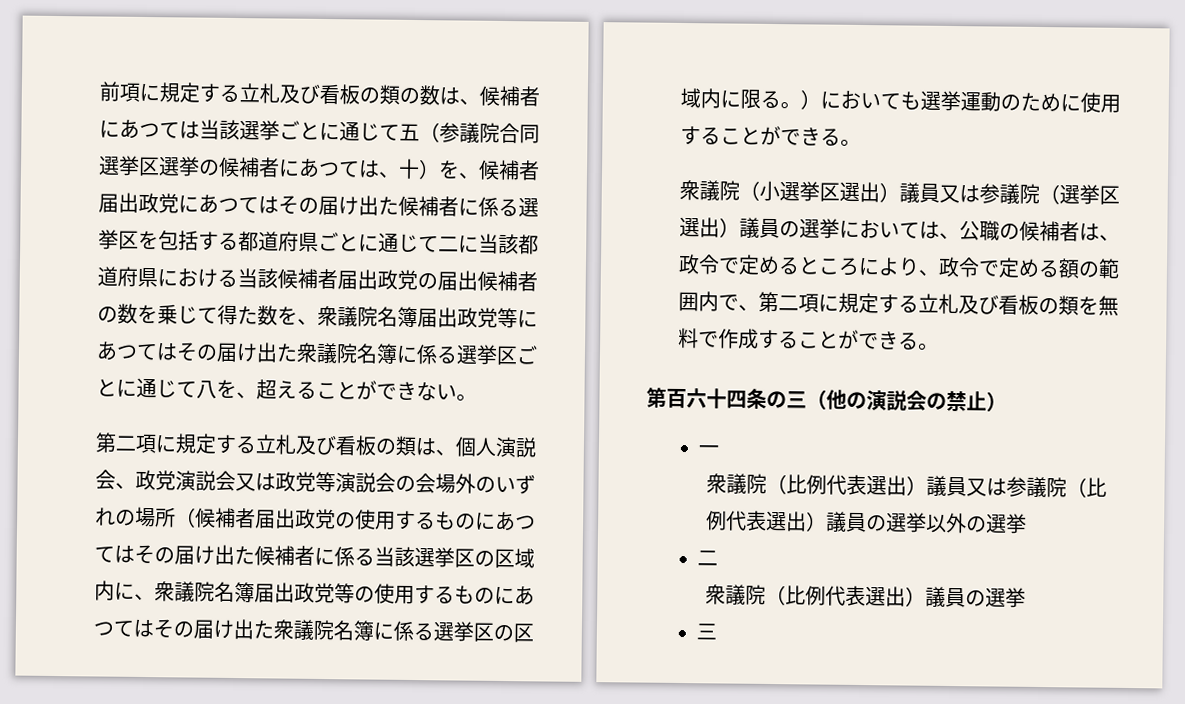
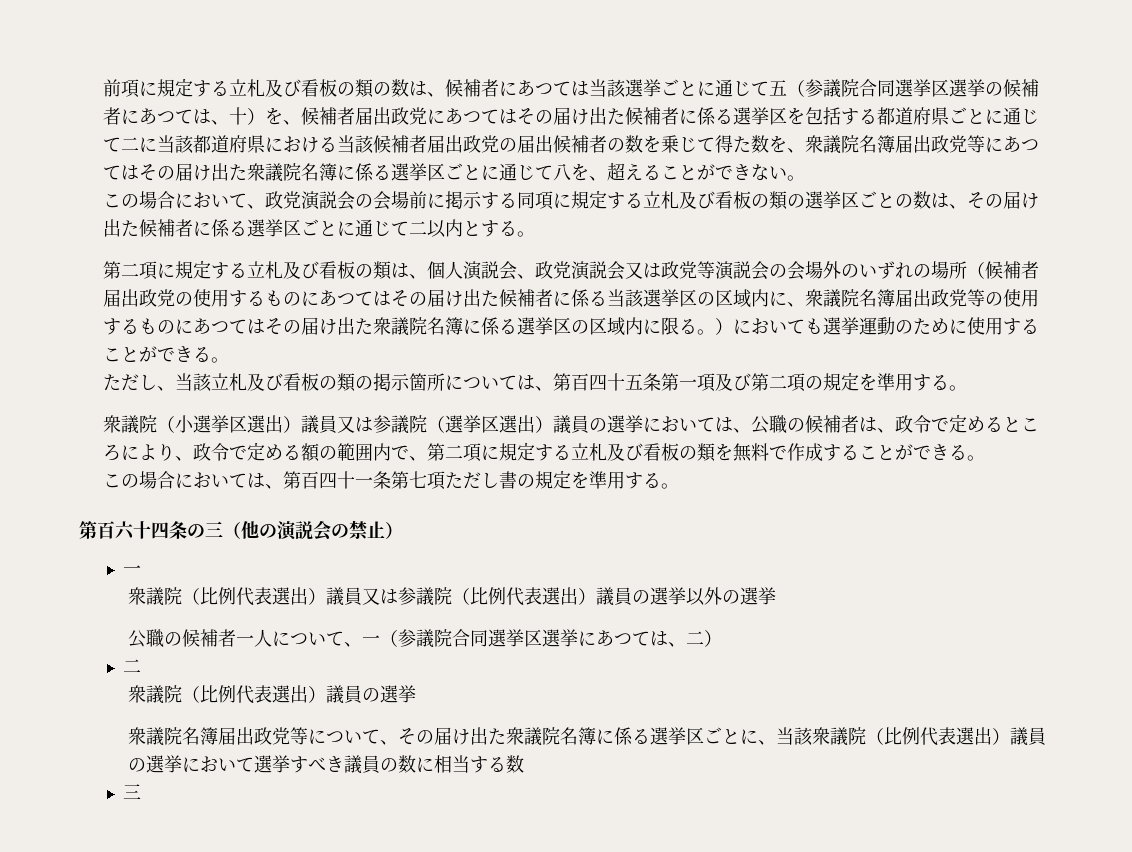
+ この場合において、政党演説会の会場前に掲示する同項に規定する立札及び看板の類の選挙区ごとの数は、その届け出た候補者に係る選挙区ごとに通じて二以内とする。
+ ただし、当該立札及び看板の類の掲示箇所については、第百四十五条第一項及び第二項の規定を準用する。
+ この場合においては、第百四十一条第七項ただし書の規定を準用する。
+ 公職の候補者一人について、一（参議院合同選挙区選挙にあつては、二）
+ 衆議院名簿届出政党等について、その届け出た衆議院名簿に係る選挙区ごとに、当該衆議院（比例代表選出）議員の選挙において選挙すべき議員の数に相当する数

